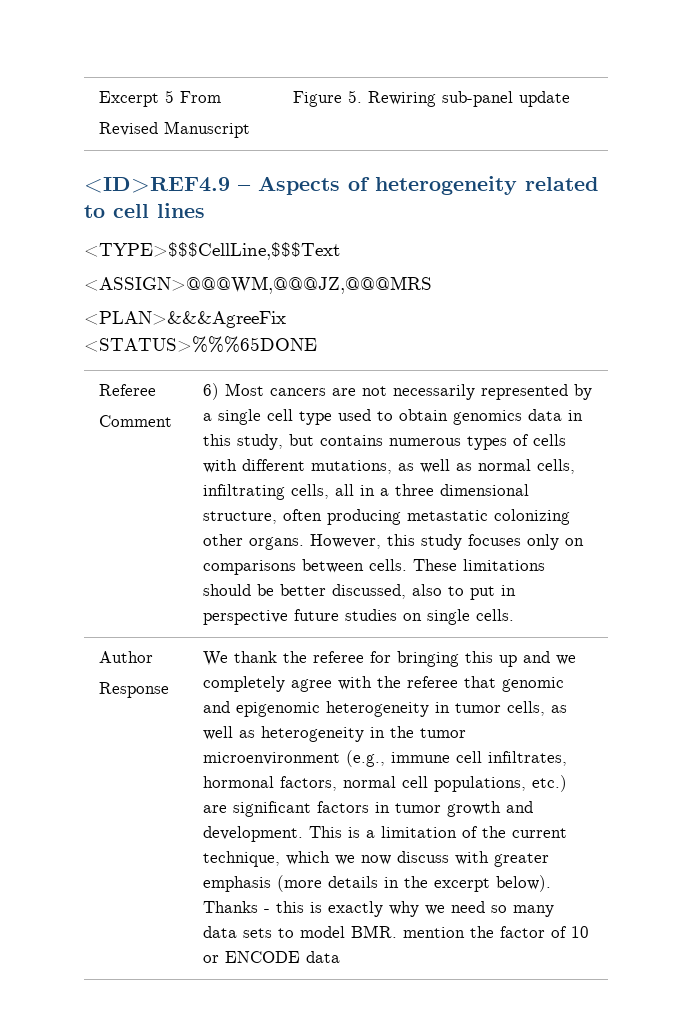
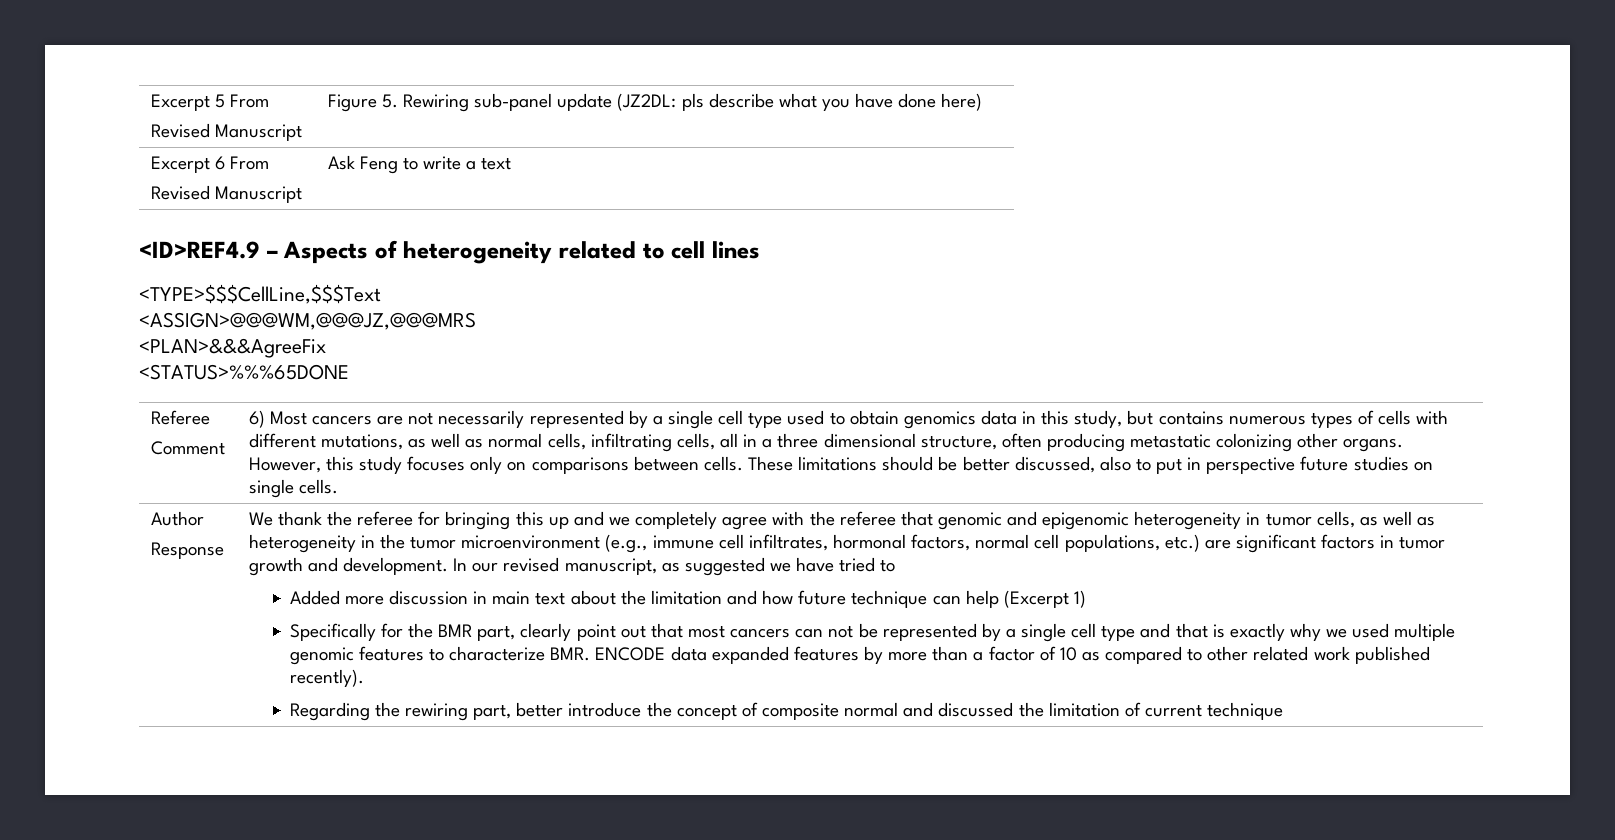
  Excerpt 5 From
- Revised Manuscript | Figure 5. Rewiring sub-panel update
+ Revised Manuscript | Figure 5. Rewiring sub-panel update (JZ2DL: pls describe what you have done here)
+ Excerpt 6 From
+ Revised Manuscript | Ask Feng to write a text
- This is a limitation of the current technique, which we now discuss with greater emphasis (more details in the excerpt below). Thanks - this is exactly why we need so many data sets to model BMR. mention the factor of 10 or ENCODE data
+ In our revised manuscript, as suggested we have tried to
+ Added more discussion in main text about the limitation and how future technique can help (Excerpt 1)
+ Specifically for the BMR part, clearly point out that most cancers can not be represented by a single cell type and that is exactly why we used multiple genomic features to characterize BMR. ENCODE data expanded features by more than a factor of 10 as compared to other related work published recently).
+ Regarding the rewiring part, better introduce the concept of composite normal and discussed the limitation of current technique

